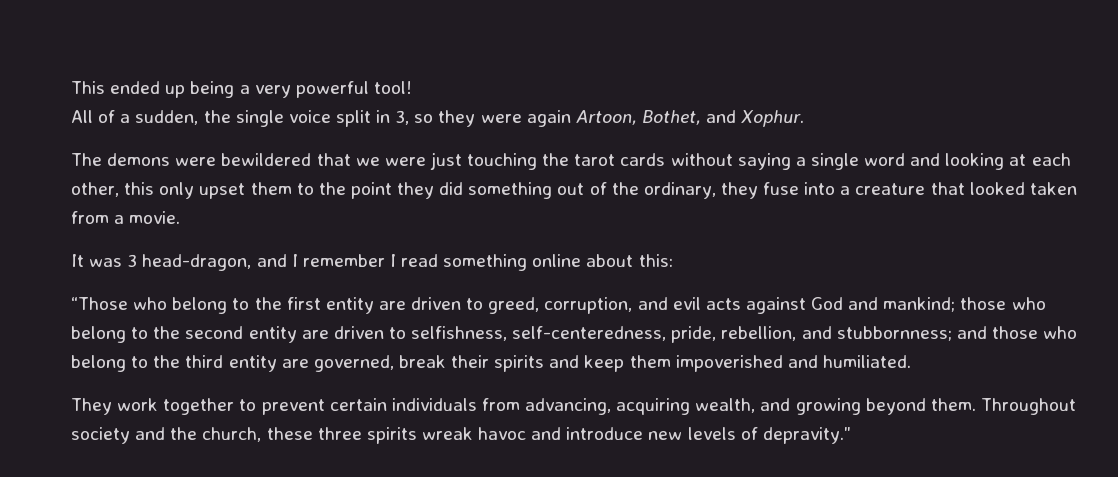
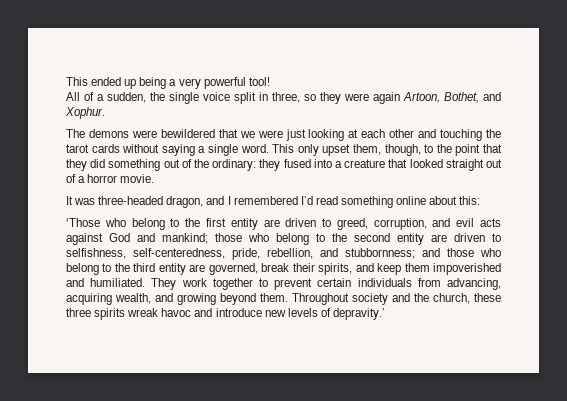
- All of a sudden, the single voice split in 3, so they were again Artoon, Bothet, and Xophur.
+ All of a sudden, the single voice split in three, so they were again Artoon, Bothet, and Xophur.
- The demons were bewildered that we were just touching the tarot cards without saying a single word and looking at each other, this only upset them to the point they did something out of the ordinary, they fuse into a creature that looked taken from a movie.
- It was 3 head-dragon, and I remember I read something online about this:
+ The demons were bewildered that we were just looking at each other and touching the tarot cards without saying a single word. This only upset them, though, to the point that they did something out of the ordinary: they fused into a creature that looked straight out of a horror movie.
+ It was three-headed dragon, and I remembered I’d read something online about this:
- “Those who belong to the first entity are driven to greed, corruption, and evil acts against God and mankind;
+ ‘Those who belong to the first entity are driven to greed, corruption, and evil acts against God and mankind;
- and those who belong to the third entity are governed, break their spirits and keep them impoverished and humiliated.
- They work together to prevent certain individuals from advancing, acquiring wealth, and growing beyond them.
+ and those who belong to the third entity are governed, break their spirits, and keep them impoverished and humiliated. They work together to prevent certain individuals from advancing, acquiring wealth, and growing beyond them.
- Throughout society and the church, these three spirits wreak havoc and introduce new levels of depravity."
+ Throughout society and the church, these three spirits wreak havoc and introduce new levels of depravity.’

